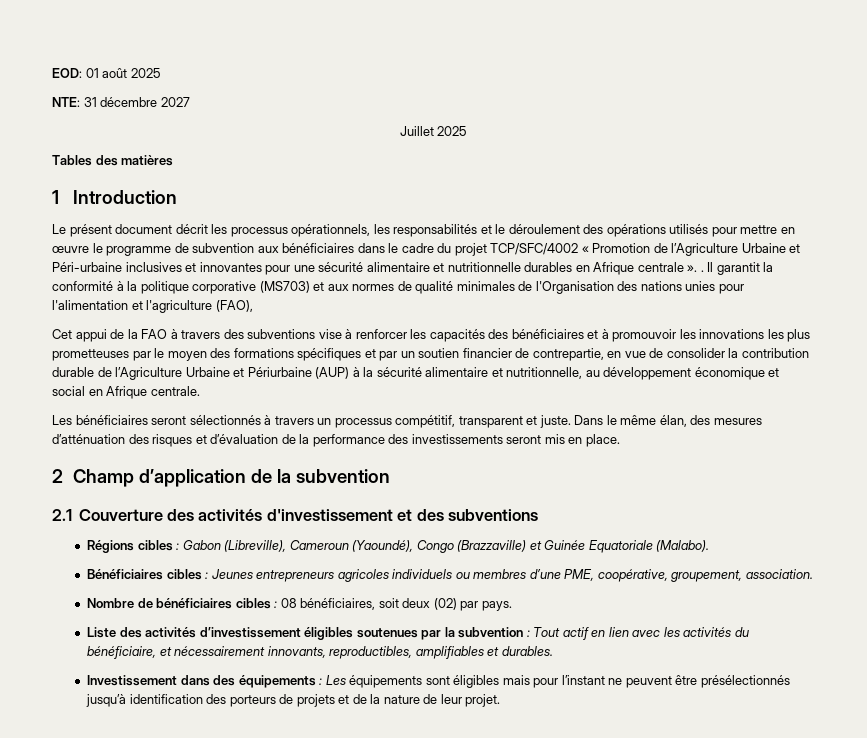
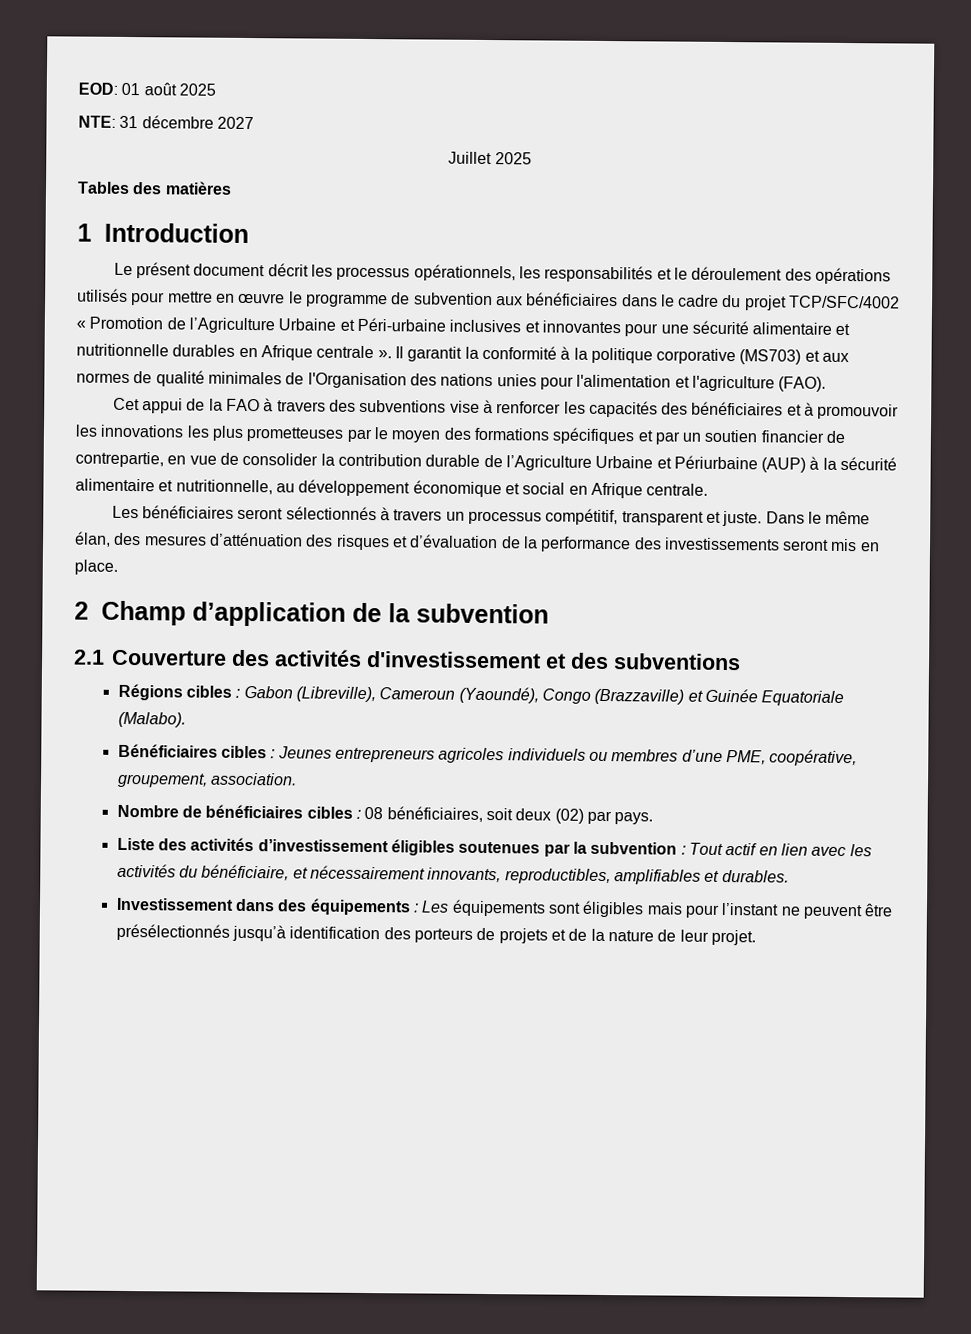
- Le présent document décrit les processus opérationnels, les responsabilités et le déroulement des opérations utilisés pour mettre en œuvre le programme de subvention aux bénéficiaires dans le cadre du projet TCP/SFC/4002 « Promotion de l’Agriculture Urbaine et Péri-urbaine inclusives et innovantes pour une sécurité alimentaire et nutritionnelle durables en Afrique centrale ». .
+ Le présent document décrit les processus opérationnels, les responsabilités et le déroulement des opérations utilisés pour mettre en œuvre le programme de subvention aux bénéficiaires dans le cadre du projet TCP/SFC/4002 « Promotion de l’Agriculture Urbaine et Péri-urbaine inclusives et innovantes pour une sécurité alimentaire et nutritionnelle durables en Afrique centrale ».
- Il garantit la conformité à la politique corporative (MS703) et aux normes de qualité minimales de l'Organisation des nations unies pour l'alimentation et l'agriculture (FAO),
+ Il garantit la conformité à la politique corporative (MS703) et aux normes de qualité minimales de l'Organisation des nations unies pour l'alimentation et l'agriculture (FAO).

